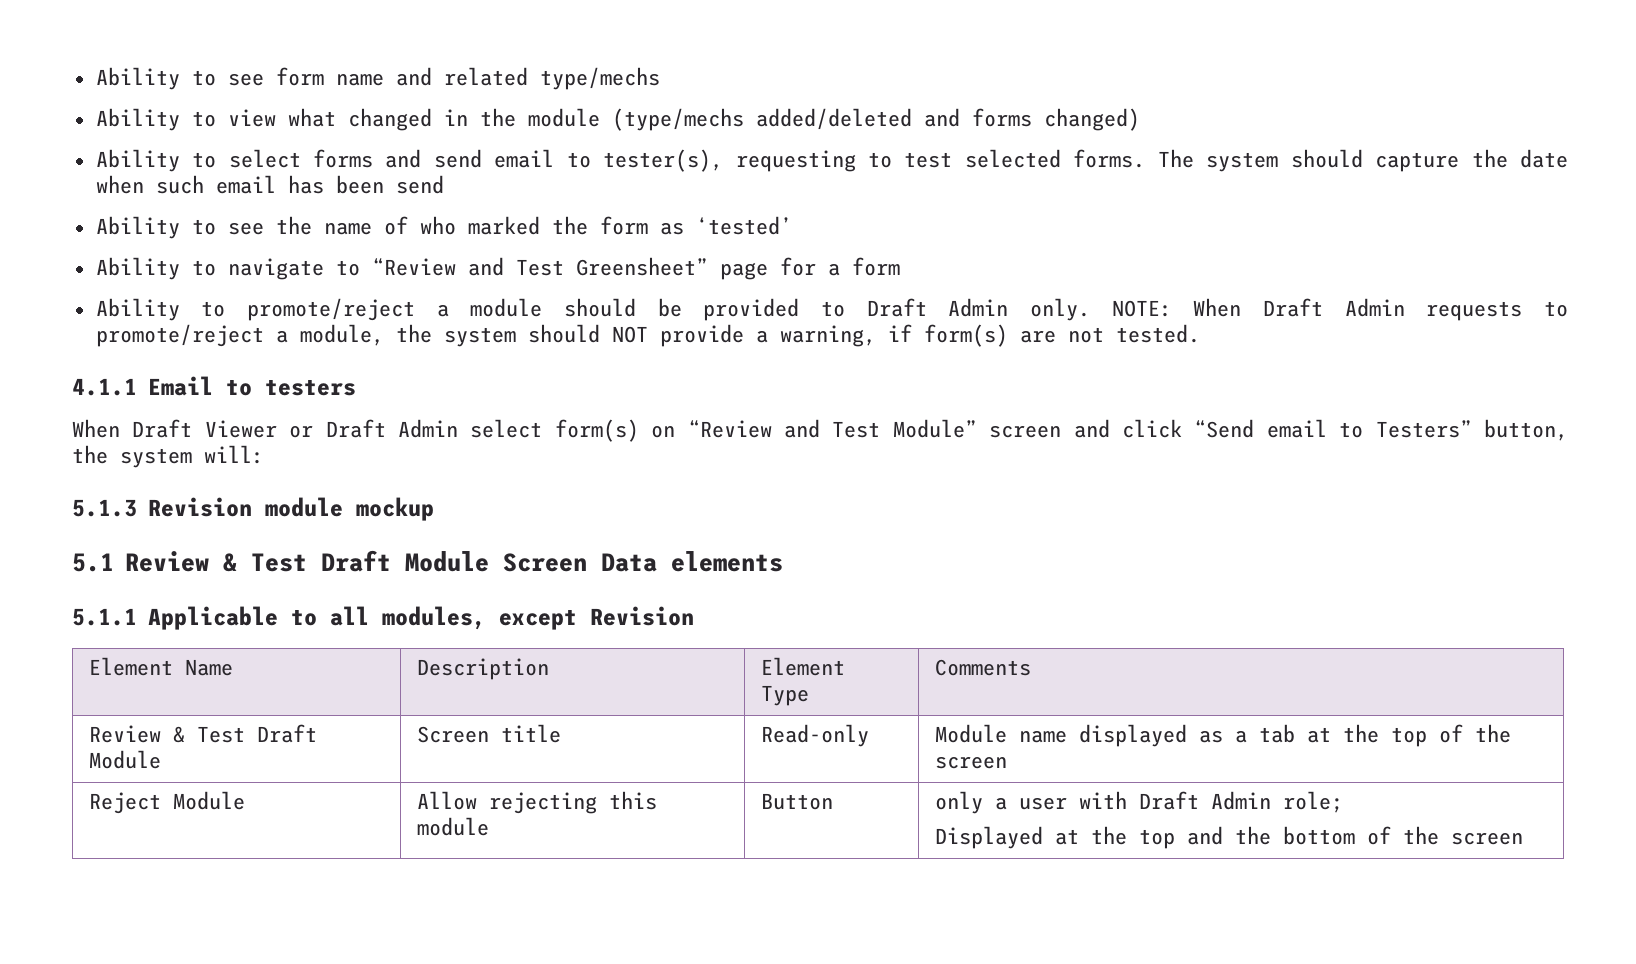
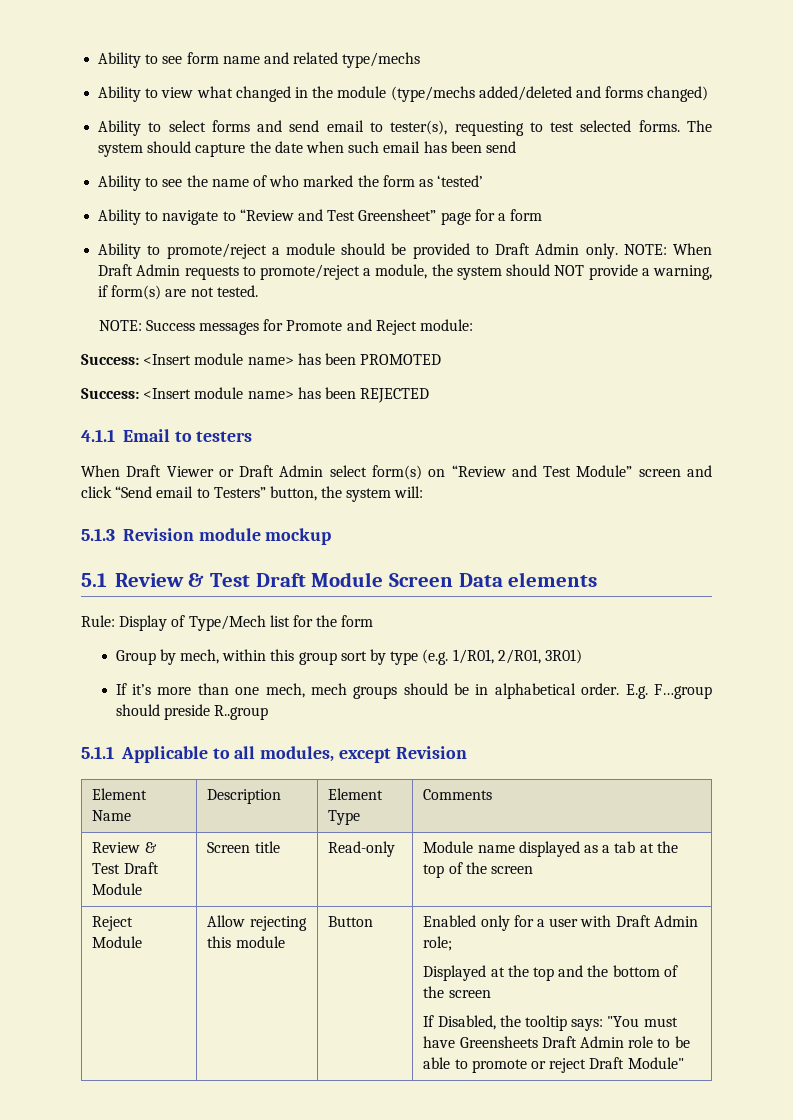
+ NOTE: Success messages for Promote and Reject module:
+ Success: <Insert module name> has been PROMOTED
+ Success: <Insert module name> has been REJECTED
+ Rule: Display of Type/Mech list for the form
+ Group by mech, within this group sort by type (e.g. 1/R01, 2/R01, 3R01)
+ If it’s more than one mech, mech groups should be in alphabetical order. E.g. F…group should preside R..group
- only a user with Draft Admin role;
+ Enabled only for a user with Draft Admin role;
+ If Disabled, the tooltip says: "You must have Greensheets Draft Admin role to be able to promote or reject Draft Module"

